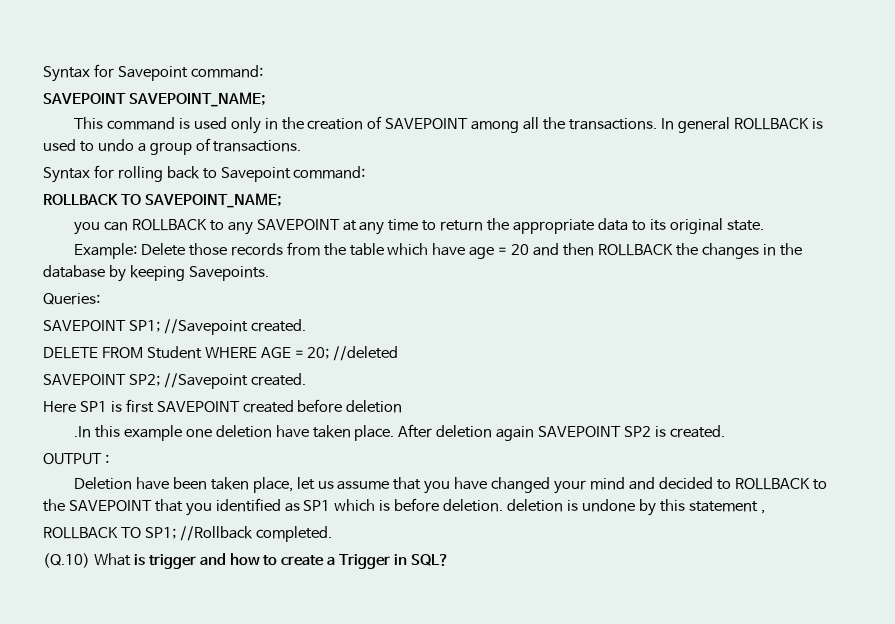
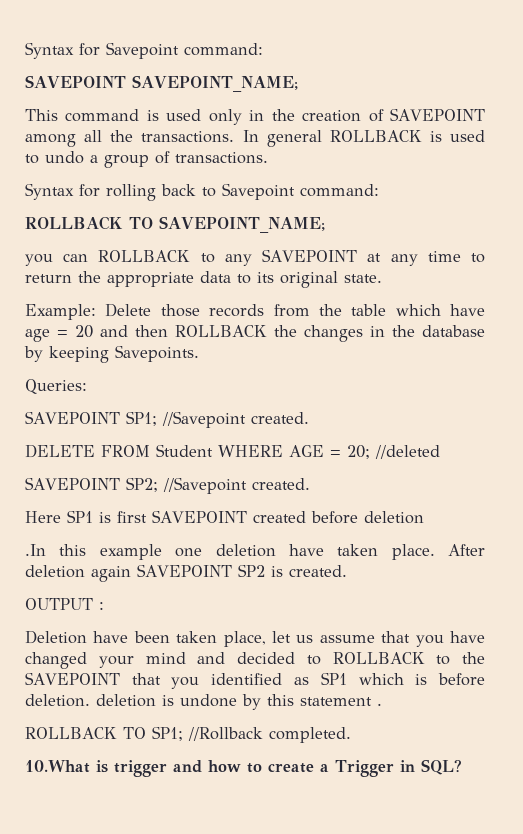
- Deletion have been taken place, let us assume that you have changed your mind and decided to ROLLBACK to the SAVEPOINT that you identified as SP1 which is before deletion. deletion is undone by this statement ,
+ Deletion have been taken place, let us assume that you have changed your mind and decided to ROLLBACK to the SAVEPOINT that you identified as SP1 which is before deletion. deletion is undone by this statement .
- (Q.10) What is trigger and how to create a Trigger in SQL?
+ 10.What is trigger and how to create a Trigger in SQL?

